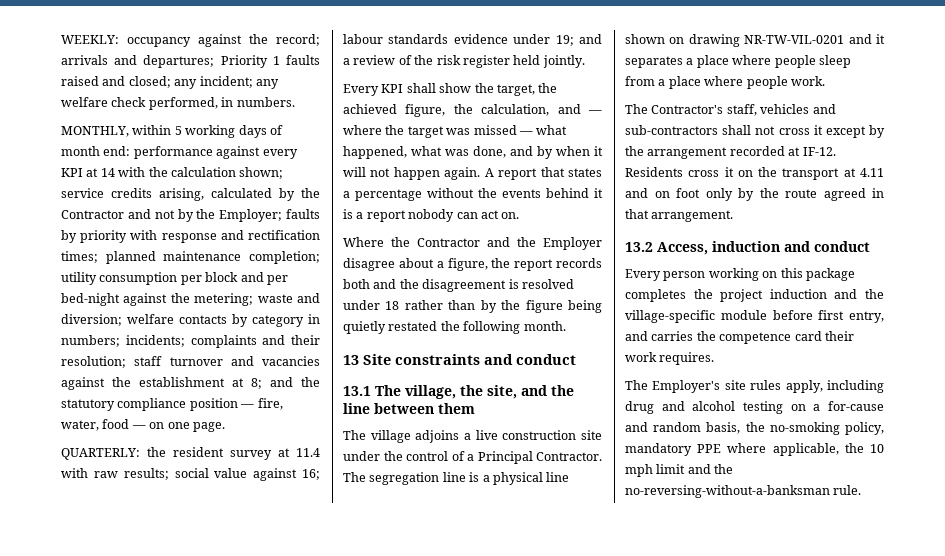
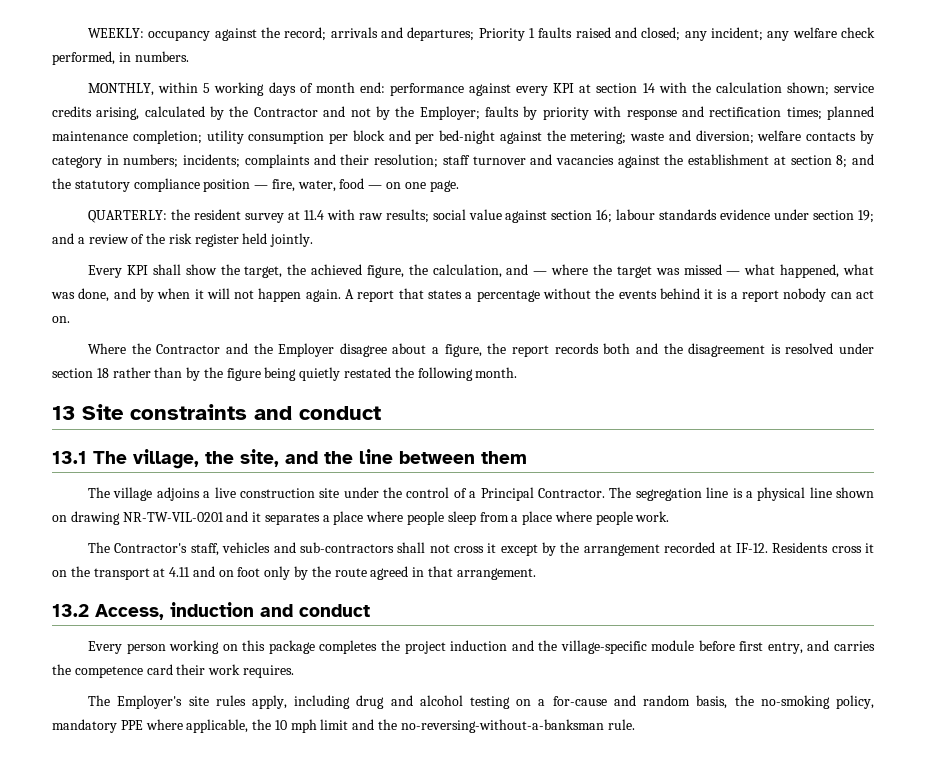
- performance against every KPI at 14 with the calculation shown;
+ performance against every KPI at section 14 with the calculation shown;
- staff turnover and vacancies against the establishment at 8;
+ staff turnover and vacancies against the establishment at section 8;
- QUARTERLY: the resident survey at 11.4 with raw results; social value against 16; labour standards evidence under 19; and a review of the risk register held jointly.
+ QUARTERLY: the resident survey at 11.4 with raw results; social value against section 16; labour standards evidence under section 19; and a review of the risk register held jointly.
- Where the Contractor and the Employer disagree about a figure, the report records both and the disagreement is resolved under 18 rather than by the figure being quietly restated the following month.
+ Where the Contractor and the Employer disagree about a figure, the report records both and the disagreement is resolved under section 18 rather than by the figure being quietly restated the following month.

